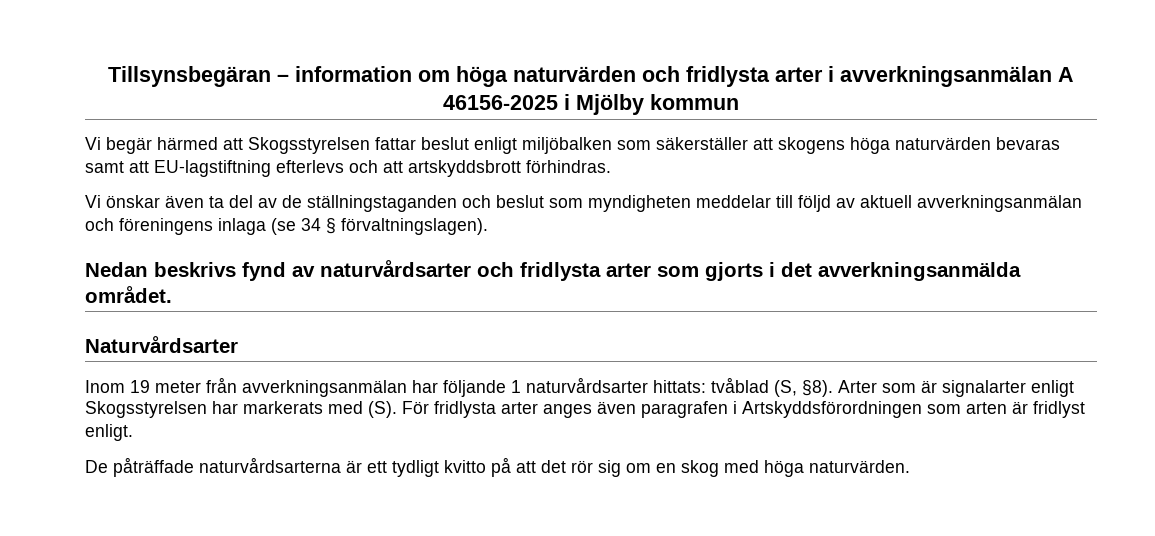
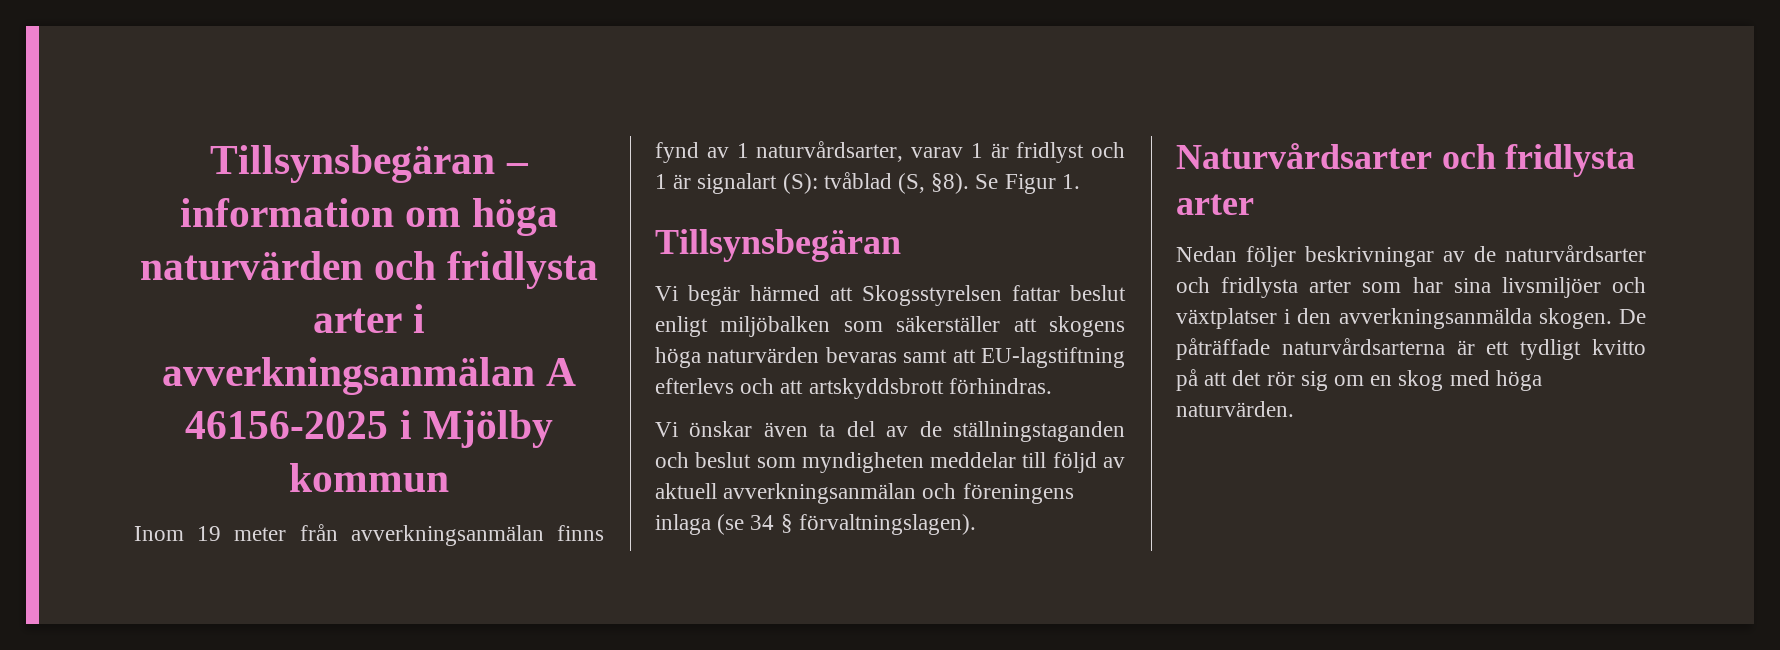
+ Inom 19 meter från avverkningsanmälan finns fynd av 1 naturvårdsarter, varav 1 är fridlyst och 1 är signalart (S): tvåblad (S, §8). Se Figur 1.
+ Tillsynsbegäran
- Nedan beskrivs fynd av naturvårdsarter och fridlysta arter som gjorts i det avverkningsanmälda området.
- Naturvårdsarter
- Inom 19 meter från avverkningsanmälan har följande 1 naturvårdsarter hittats: tvåblad (S, §8). Arter som är signalarter enligt Skogsstyrelsen har markerats med (S). För fridlysta arter anges även paragrafen i Artskyddsförordningen som arten är fridlyst enligt.
- De påträffade naturvårdsarterna är ett tydligt kvitto på att det rör sig om en skog med höga naturvärden.
+ Naturvårdsarter och fridlysta arter
+ Nedan följer beskrivningar av de naturvårdsarter och fridlysta arter som har sina livsmiljöer och växtplatser i den avverkningsanmälda skogen. De påträffade naturvårdsarterna är ett tydligt kvitto på att det rör sig om en skog med höga naturvärden.

